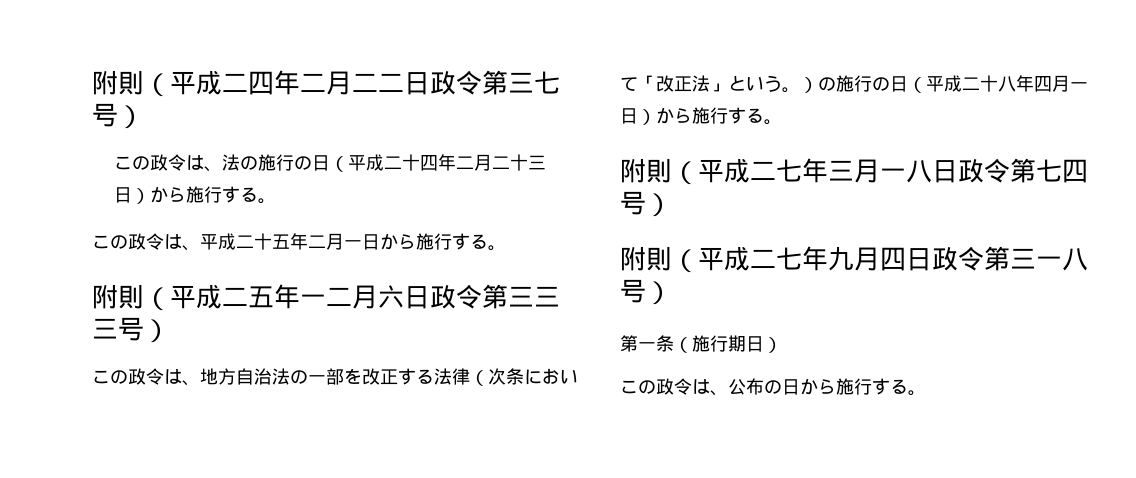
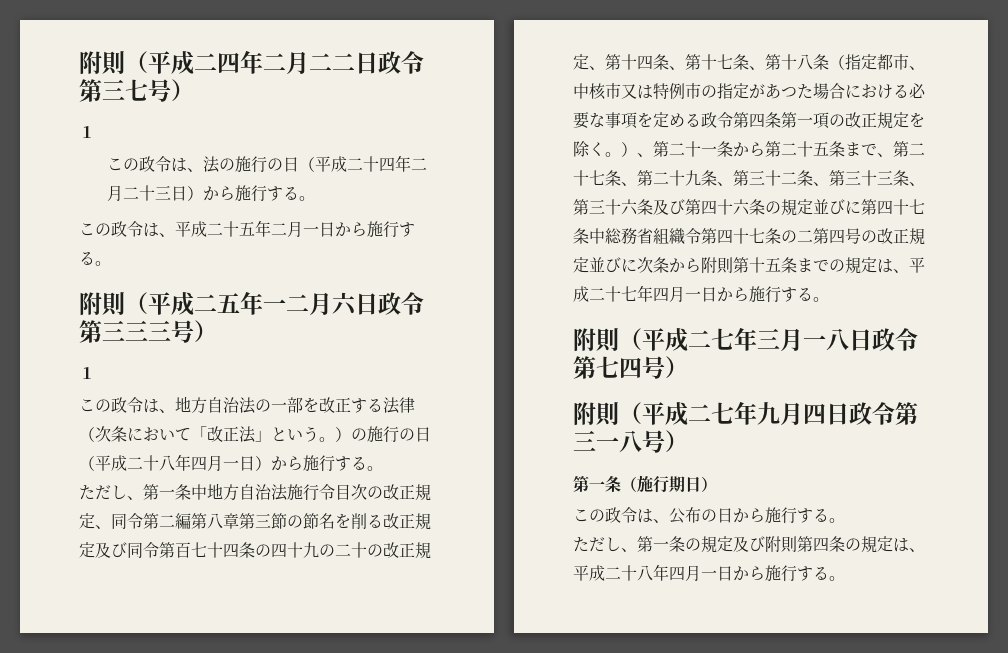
  附則（平成二四年二月二二日政令第三七号）
+ １
  附則（平成二五年一二月六日政令第三三三号）
+ １
+ ただし、第一条中地方自治法施行令目次の改正規定、同令第二編第八章第三節の節名を削る改正規定及び同令第百七十四条の四十九の二十の改正規定、第十四条、第十七条、第十八条（指定都市、中核市又は特例市の指定があつた場合における必要な事項を定める政令第四条第一項の改正規定を除く。）、第二十一条から第二十五条まで、第二十七条、第二十九条、第三十二条、第三十三条、第三十六条及び第四十六条の規定並びに第四十七条中総務省組織令第四十七条の二第四号の改正規定並びに次条から附則第十五条までの規定は、平成二十七年四月一日から施行する。
+ ただし、第一条の規定及び附則第四条の規定は、平成二十八年四月一日から施行する。

